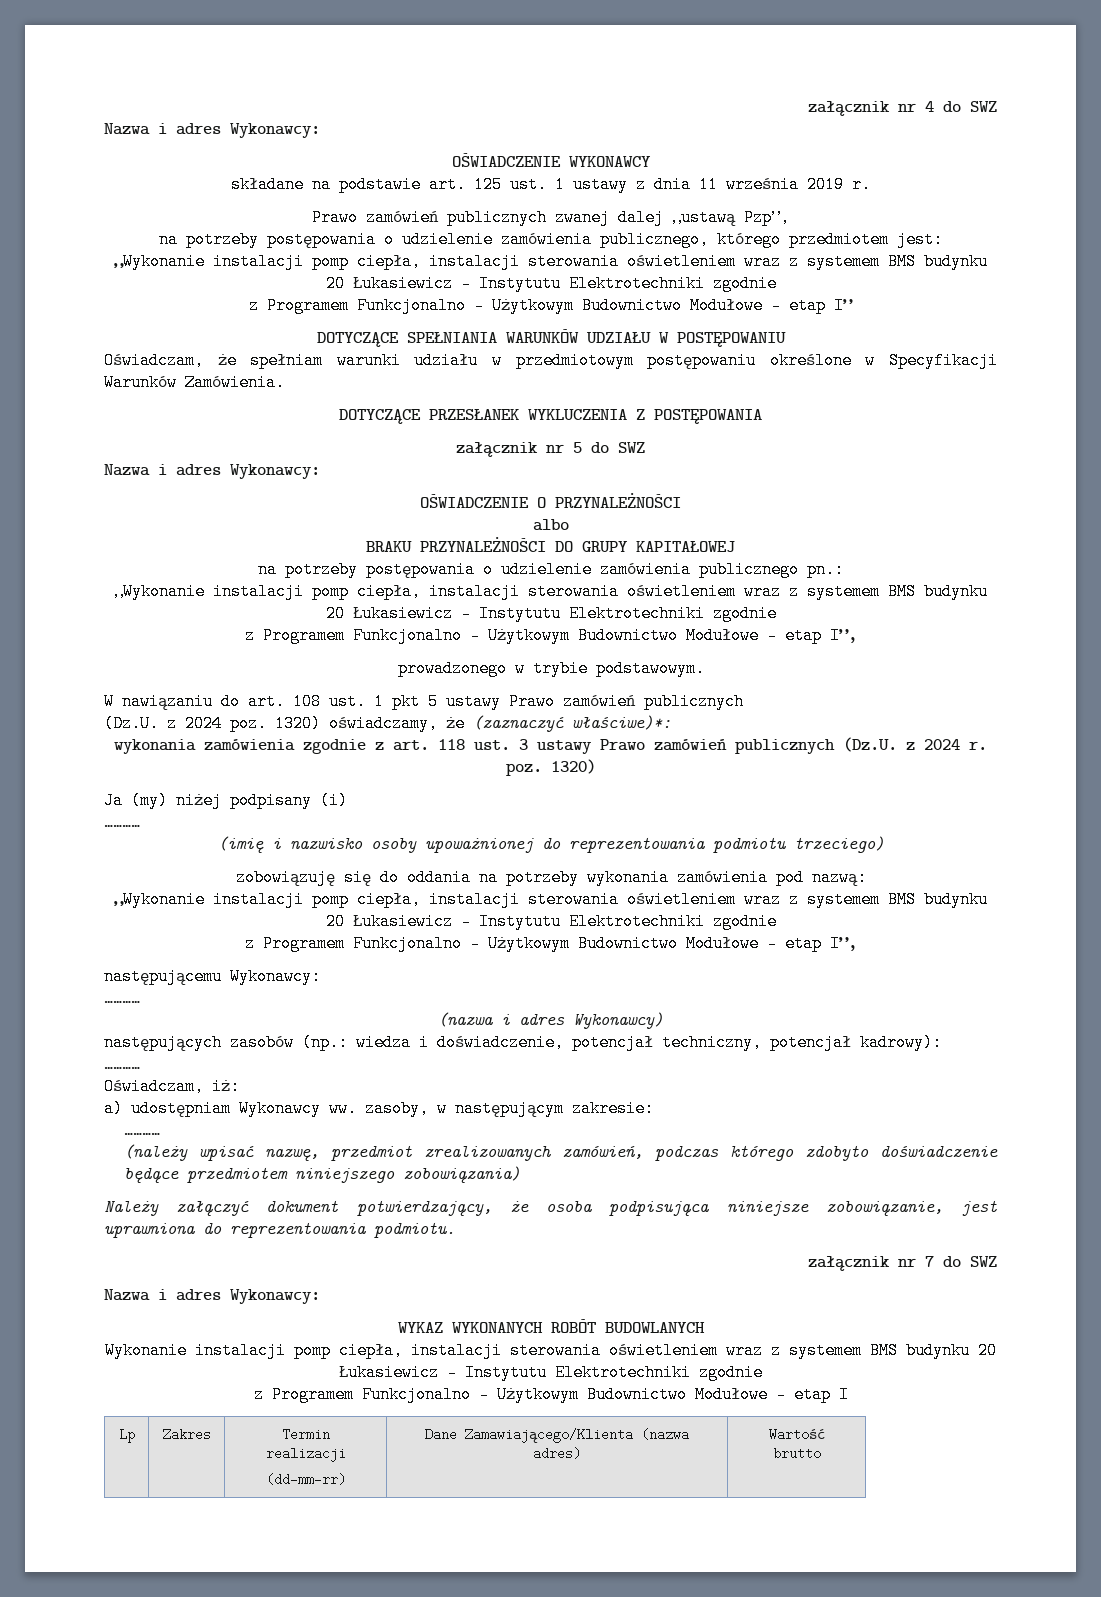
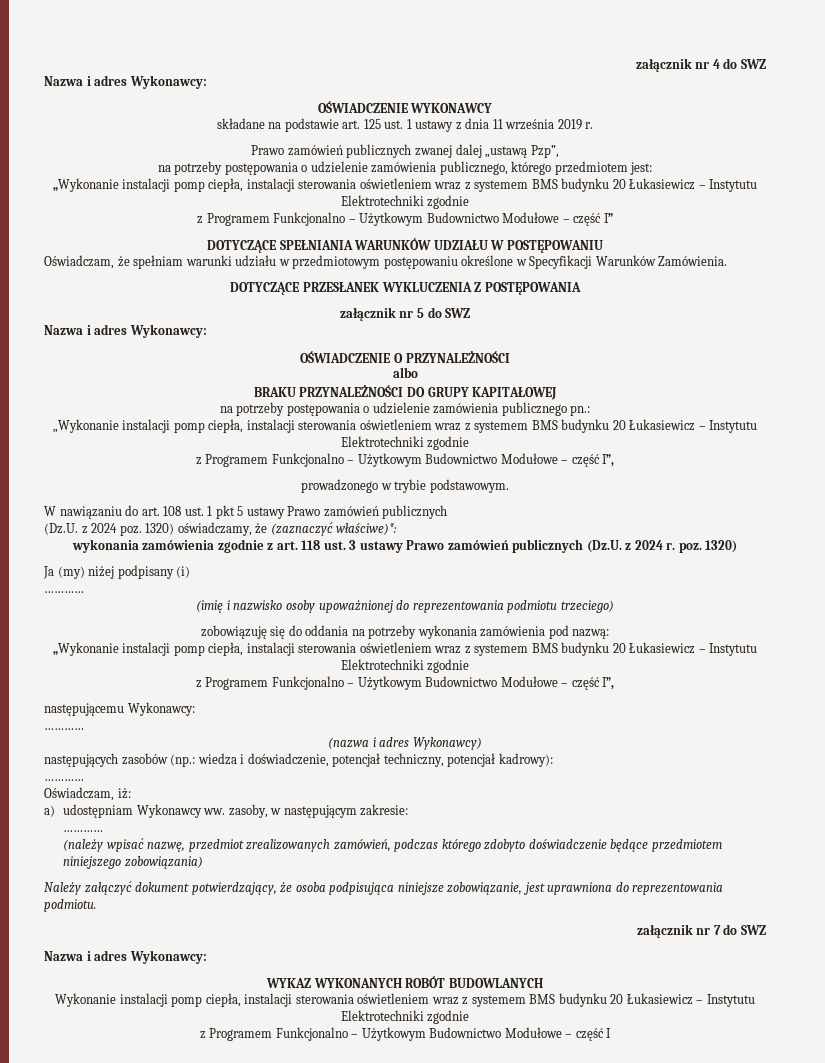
- z Programem Funkcjonalno – Użytkowym Budownictwo Modułowe – etap I”
+ z Programem Funkcjonalno – Użytkowym Budownictwo Modułowe – część I”
  na potrzeby postępowania o udzielenie zamówienia publicznego pn.:
  „Wykonanie instalacji pomp ciepła, instalacji sterowania oświetleniem wraz z systemem BMS budynku 20 Łukasiewicz – Instytutu Elektrotechniki zgodnie
- z Programem Funkcjonalno – Użytkowym Budownictwo Modułowe – etap I”,
+ z Programem Funkcjonalno – Użytkowym Budownictwo Modułowe – część I”,
  zobowiązuję się do oddania na potrzeby wykonania zamówienia pod nazwą:
  „Wykonanie instalacji pomp ciepła, instalacji sterowania oświetleniem wraz z systemem BMS budynku 20 Łukasiewicz – Instytutu Elektrotechniki zgodnie
- z Programem Funkcjonalno – Użytkowym Budownictwo Modułowe – etap I”,
+ z Programem Funkcjonalno – Użytkowym Budownictwo Modułowe – część I”,
- z Programem Funkcjonalno – Użytkowym Budownictwo Modułowe – etap I
- Lp | Zakres | Termin realizacji
- (dd-mm-rr) | Dane Zamawiającego/Klienta (nazwa adres) | Wartość brutto
+ z Programem Funkcjonalno – Użytkowym Budownictwo Modułowe – część I

